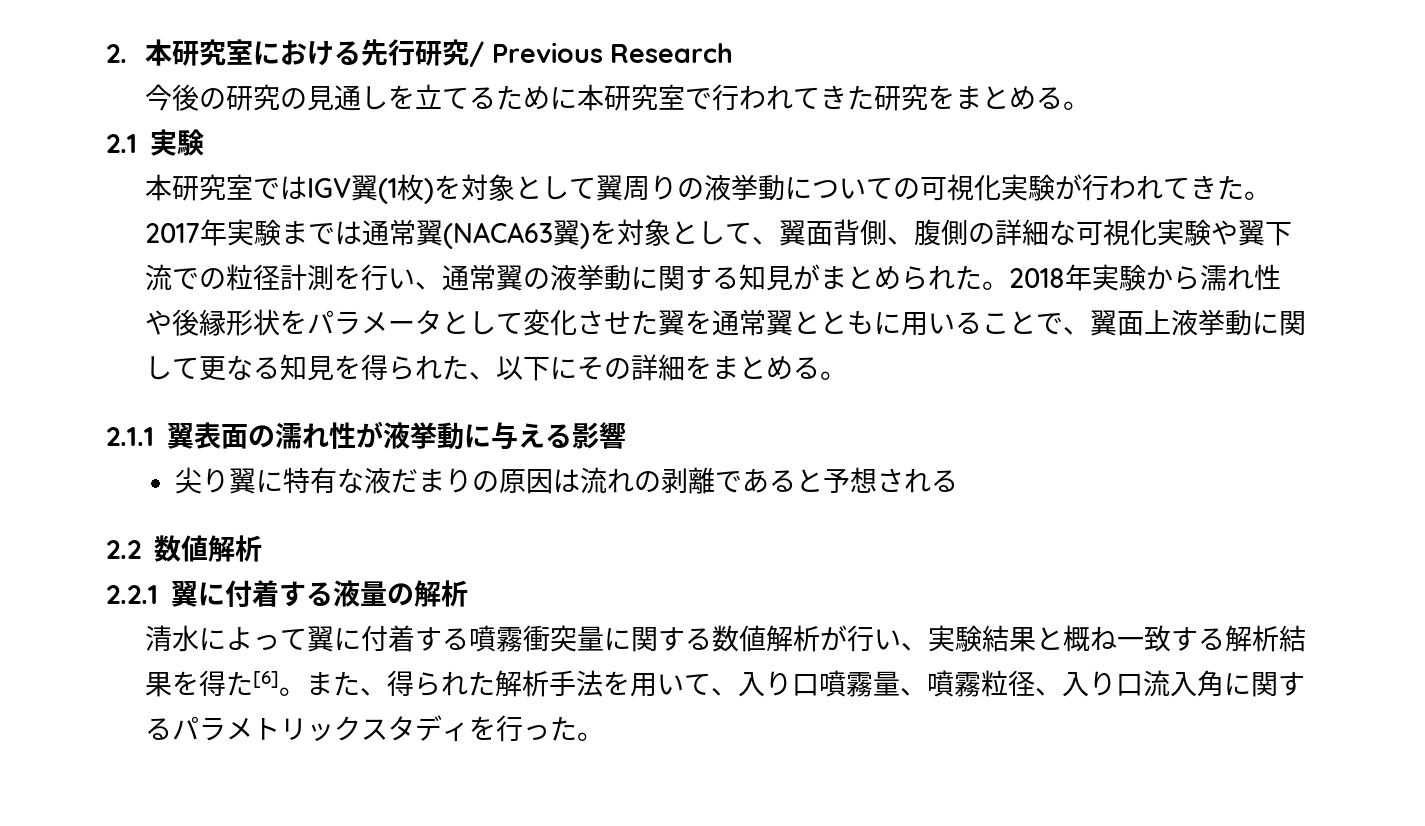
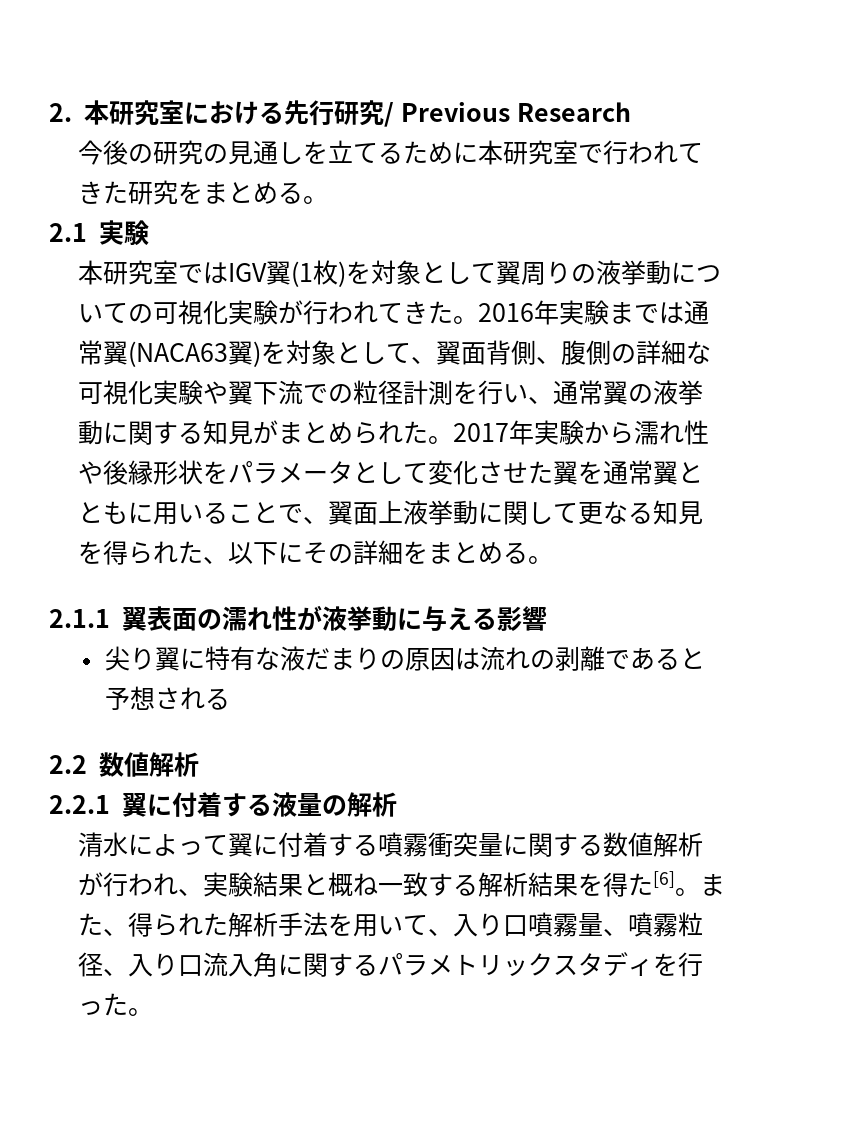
- 2017年実験までは通常翼(NACA63翼)を対象として、翼面背側、腹側の詳細な可視化実験や翼下流での粒径計測を行い、通常翼の液挙動に関する知見がまとめられた。
+ 2016年実験までは通常翼(NACA63翼)を対象として、翼面背側、腹側の詳細な可視化実験や翼下流での粒径計測を行い、通常翼の液挙動に関する知見がまとめられた。
- 2018年実験から濡れ性や後縁形状をパラメータとして変化させた翼を通常翼とともに用いることで、翼面上液挙動に関して更なる知見を得られた、以下にその詳細をまとめる。
+ 2017年実験から濡れ性や後縁形状をパラメータとして変化させた翼を通常翼とともに用いることで、翼面上液挙動に関して更なる知見を得られた、以下にその詳細をまとめる。
- 清水によって翼に付着する噴霧衝突量に関する数値解析が行い、実験結果と概ね一致する解析結果を得た[6]。
+ 清水によって翼に付着する噴霧衝突量に関する数値解析が行われ、実験結果と概ね一致する解析結果を得た[6]。

